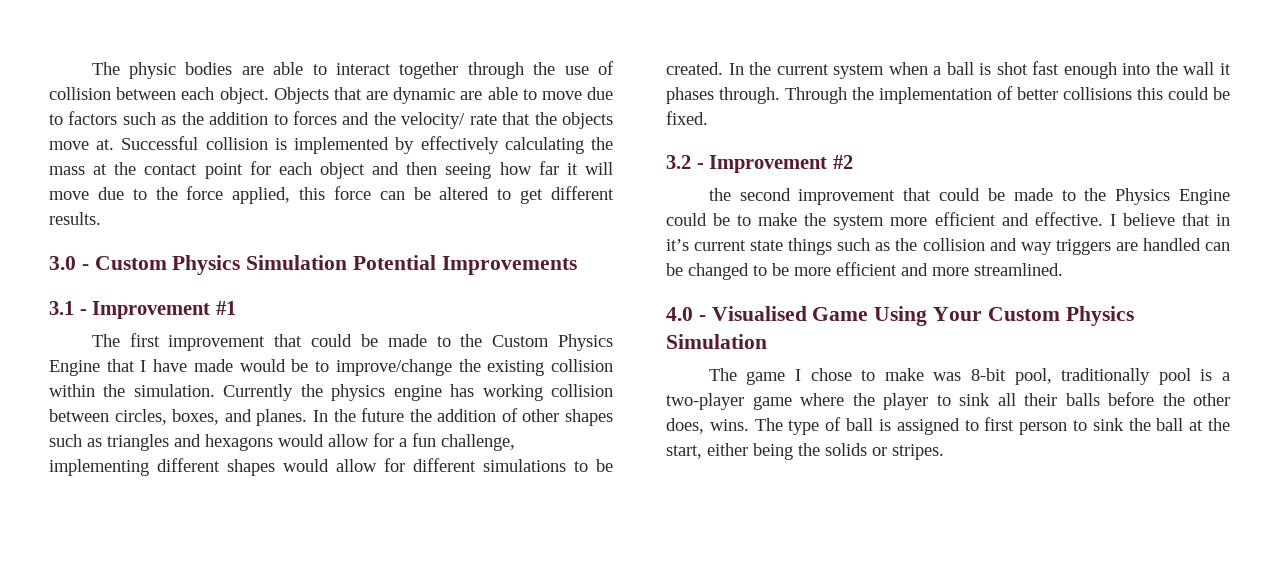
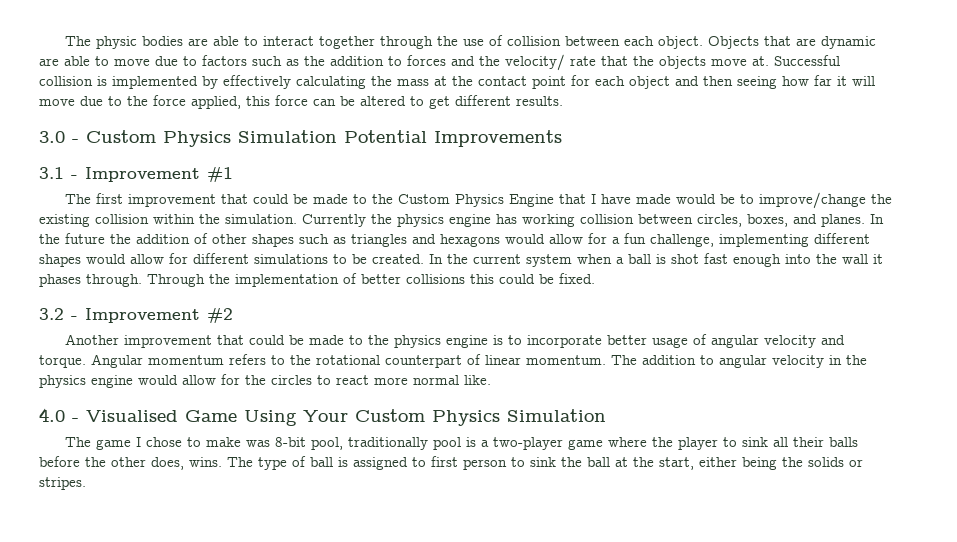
- the second improvement that could be made to the Physics Engine could be to make the system more efficient and effective. I believe that in it’s current state things such as the collision and way triggers are handled can be changed to be more efficient and more streamlined.
+ Another improvement that could be made to the physics engine is to incorporate better usage of angular velocity and torque. Angular momentum refers to the rotational counterpart of linear momentum. The addition to angular velocity in the physics engine would allow for the circles to react more normal like.

